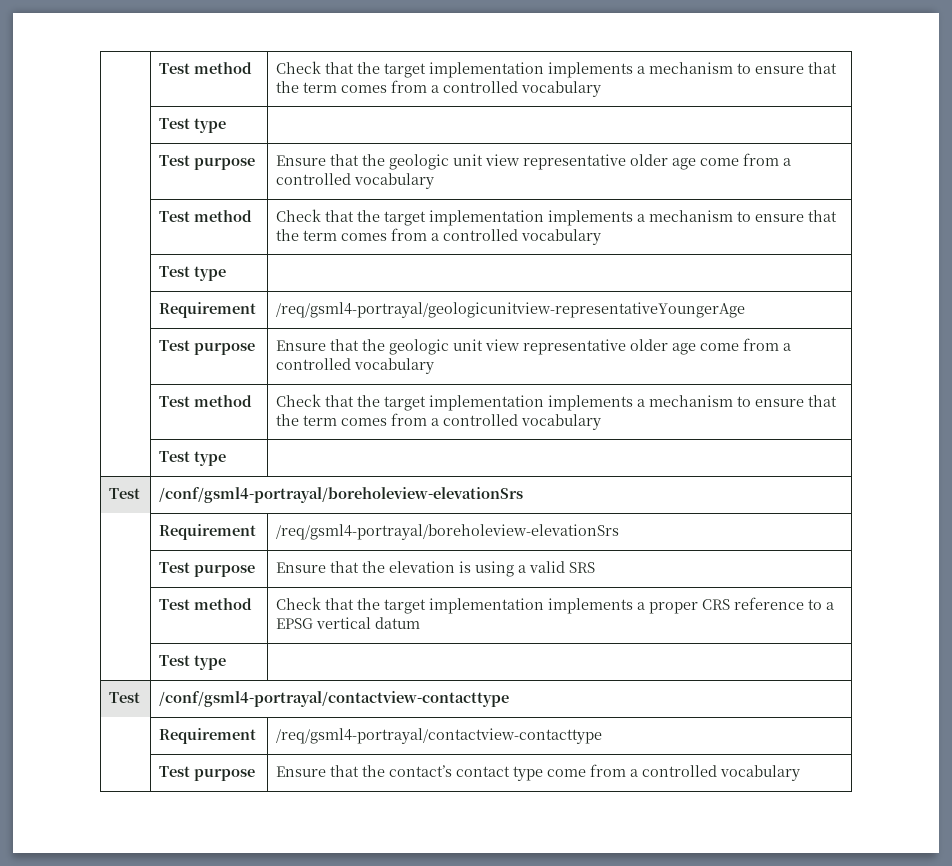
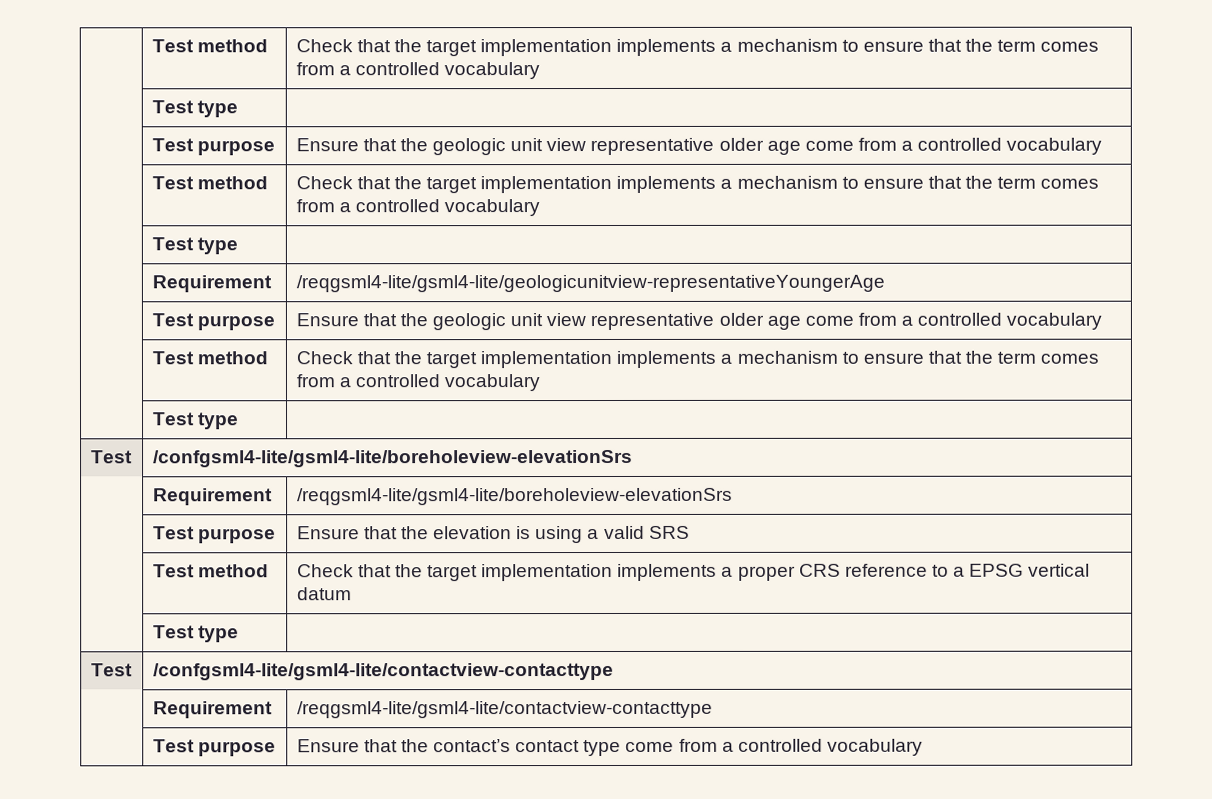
- | Requirement | /req/gsml4-portrayal/geologicunitview-representativeYoungerAge
+ | Requirement | /reqgsml4-lite/gsml4-lite/geologicunitview-representativeYoungerAge
- Test | /conf/gsml4-portrayal/boreholeview-elevationSrs
- | Requirement | /req/gsml4-portrayal/boreholeview-elevationSrs
+ Test | /confgsml4-lite/gsml4-lite/boreholeview-elevationSrs
+ | Requirement | /reqgsml4-lite/gsml4-lite/boreholeview-elevationSrs
- Test | /conf/gsml4-portrayal/contactview-contacttype
- | Requirement | /req/gsml4-portrayal/contactview-contacttype
+ Test | /confgsml4-lite/gsml4-lite/contactview-contacttype
+ | Requirement | /reqgsml4-lite/gsml4-lite/contactview-contacttype

